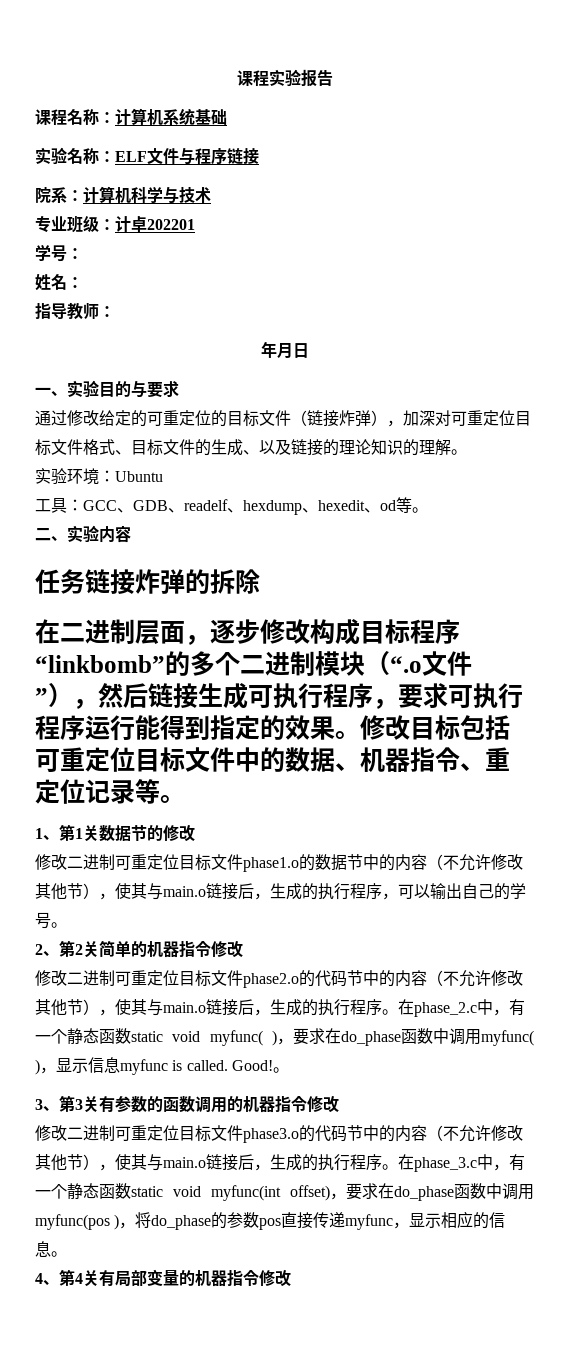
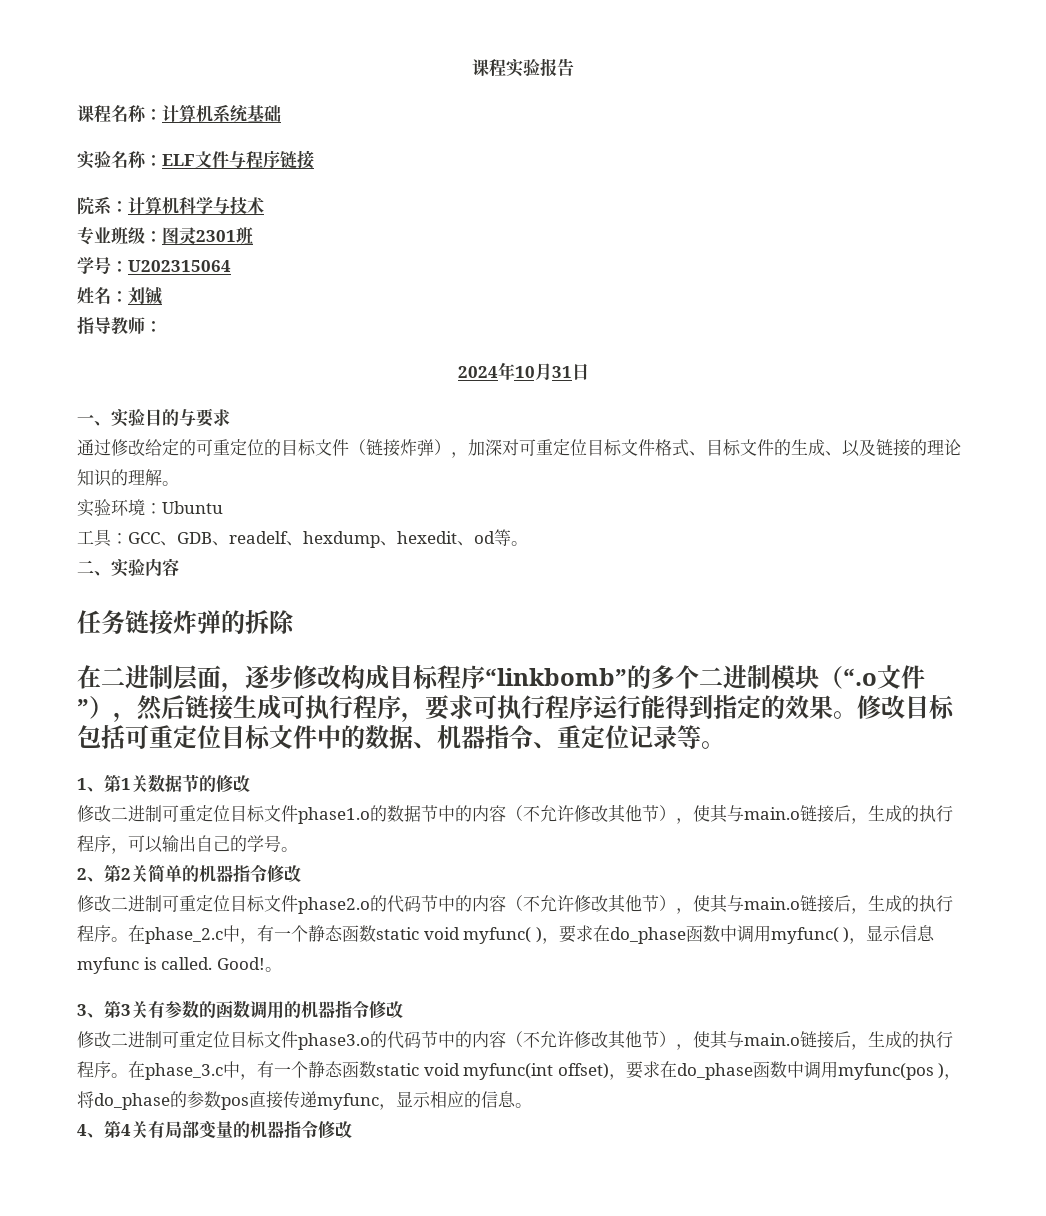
- 专业班级：计卓202201
+ 专业班级：图灵2301班
- 学号：
+ 学号：U202315064
- 姓名：
+ 姓名：刘铖
- 年月日
+ 2024年10月31日

